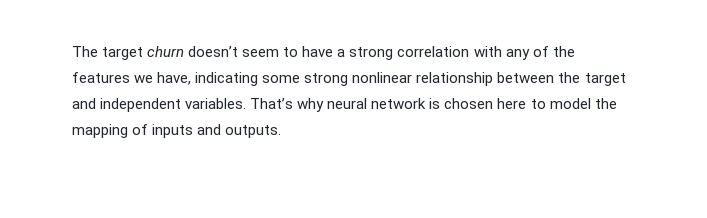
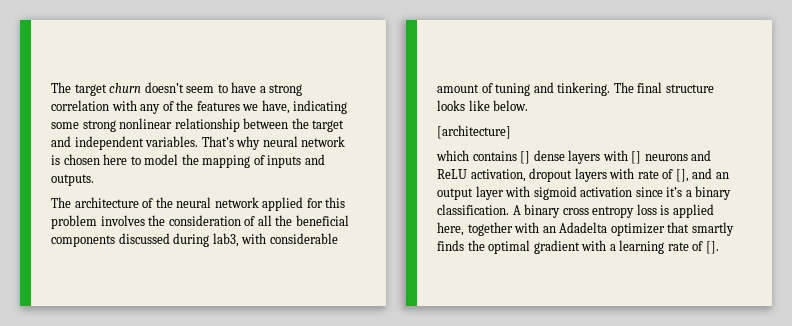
+ The architecture of the neural network applied for this problem involves the consideration of all the beneficial components discussed during lab3, with considerable amount of tuning and tinkering. The final structure looks like below.
+ [architecture]
+ which contains [] dense layers with [] neurons and ReLU activation, dropout layers with rate of [], and an output layer with sigmoid activation since it’s a binary classification. A binary cross entropy loss is applied here, together with an Adadelta optimizer that smartly finds the optimal gradient with a learning rate of [].

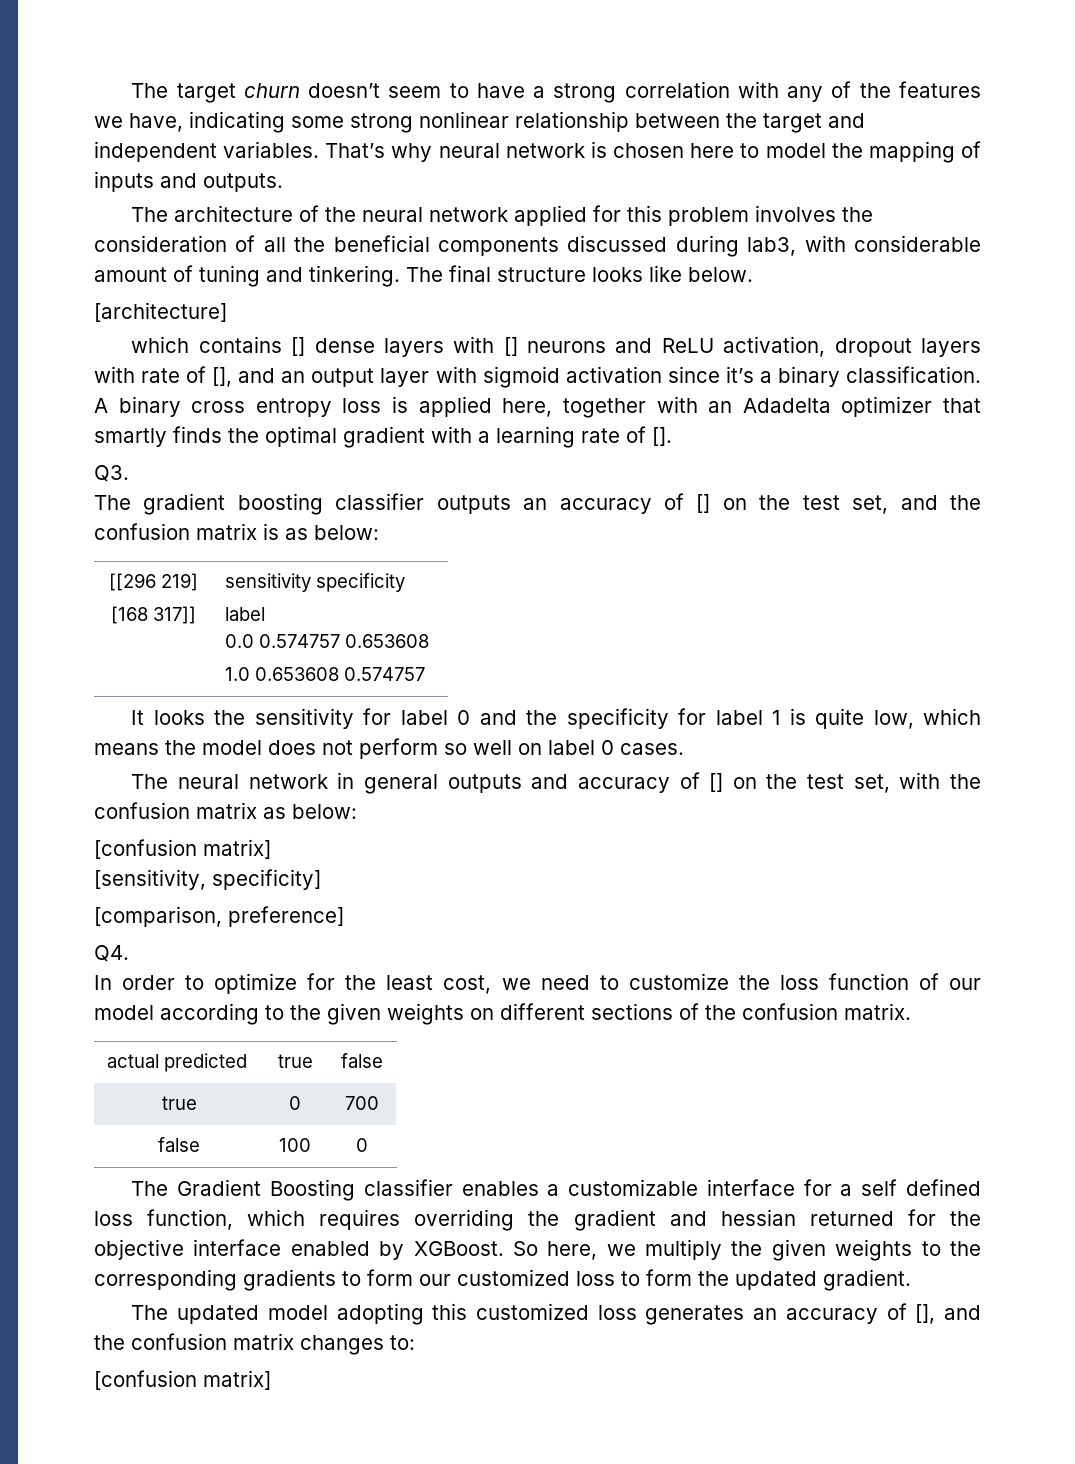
+ Q3.
+ The gradient boosting classifier outputs an accuracy of [] on the test set, and the confusion matrix is as below:
+ [[296 219]
+ [168 317]] | sensitivity specificity
+ label
+ 0.0 0.574757 0.653608
+ 1.0 0.653608 0.574757
+ It looks the sensitivity for label 0 and the specificity for label 1 is quite low, which means the model does not perform so well on label 0 cases.
+ The neural network in general outputs and accuracy of [] on the test set, with the confusion matrix as below:
+ [confusion matrix]
+ [sensitivity, specificity]
+ [comparison, preference]
+ Q4.
+ In order to optimize for the least cost, we need to customize the loss function of our model according to the given weights on different sections of the confusion matrix.
+ actual predicted | true | false
+ true | 0 | 700
+ false | 100 | 0
+ The Gradient Boosting classifier enables a customizable interface for a self defined loss function, which requires overriding the gradient and hessian returned for the objective interface enabled by XGBoost. So here, we multiply the given weights to the corresponding gradients to form our customized loss to form the updated gradient.
+ The updated model adopting this customized loss generates an accuracy of [], and the confusion matrix changes to:
+ [confusion matrix]

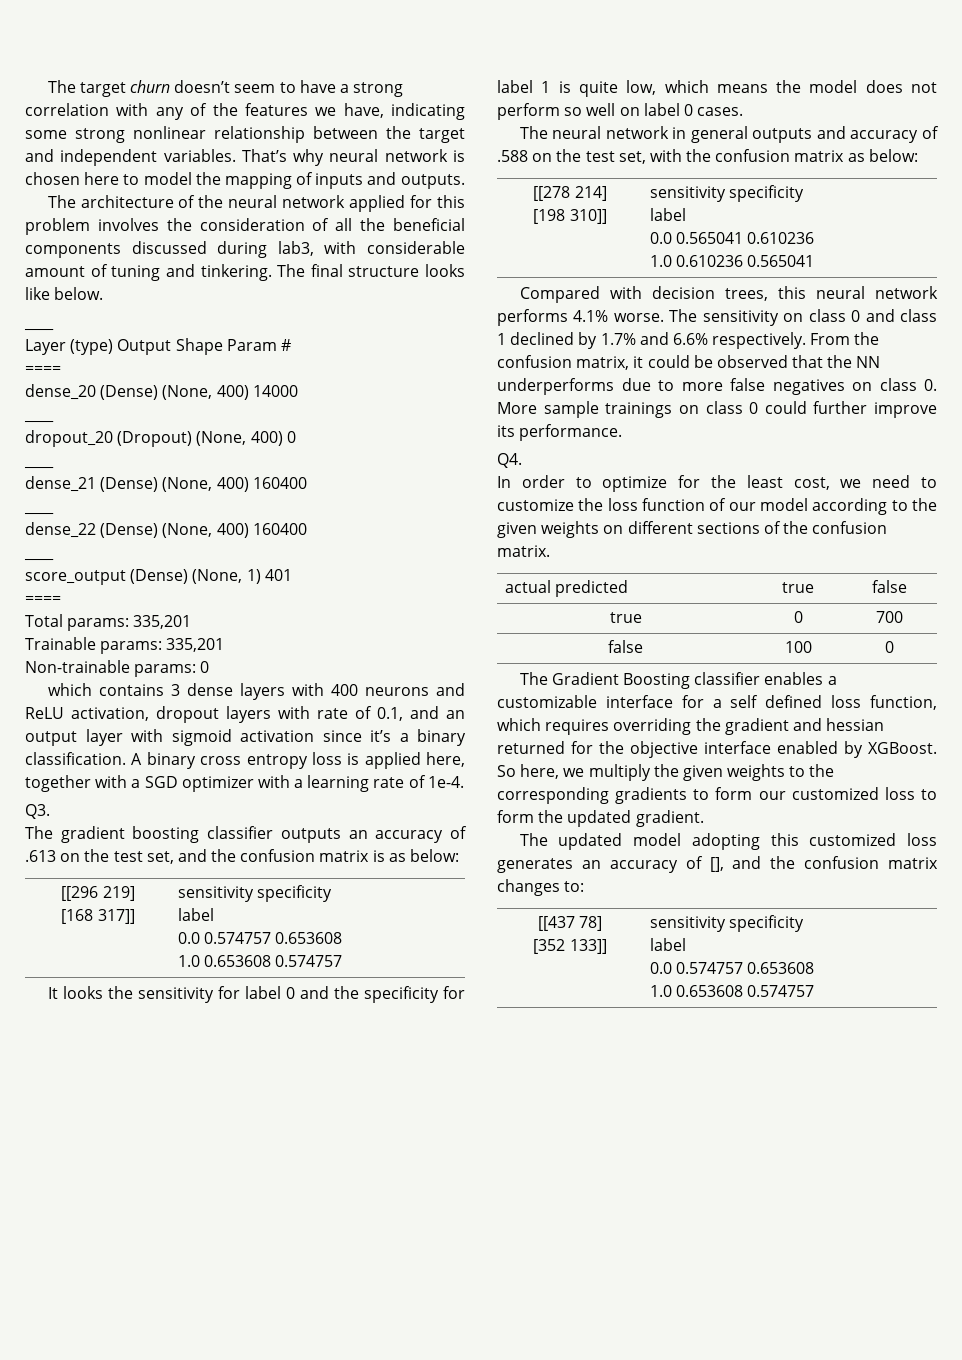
  The final structure looks like below.
- [architecture]
+ ____
+ Layer (type) Output Shape Param #
+ ====
+ dense_20 (Dense) (None, 400) 14000
+ ____
+ dropout_20 (Dropout) (None, 400) 0
+ ____
+ dense_21 (Dense) (None, 400) 160400
+ ____
+ dense_22 (Dense) (None, 400) 160400
+ ____
+ score_output (Dense) (None, 1) 401
+ ====
+ Total params: 335,201
+ Trainable params: 335,201
+ Non-trainable params: 0
- which contains [] dense layers with [] neurons and ReLU activation, dropout layers with rate of [], and an output layer with sigmoid activation since it’s a binary classification.
+ which contains 3 dense layers with 400 neurons and ReLU activation, dropout layers with rate of 0.1, and an output layer with sigmoid activation since it’s a binary classification.
- A binary cross entropy loss is applied here, together with an Adadelta optimizer that smartly finds the optimal gradient with a learning rate of [].
+ A binary cross entropy loss is applied here, together with a SGD optimizer with a learning rate of 1e-4.
- The gradient boosting classifier outputs an accuracy of [] on the test set, and the confusion matrix is as below:
+ The gradient boosting classifier outputs an accuracy of .613 on the test set, and the confusion matrix is as below:
- The neural network in general outputs and accuracy of [] on the test set, with the confusion matrix as below:
- [confusion matrix]
- [sensitivity, specificity]
- [comparison, preference]
+ The neural network in general outputs and accuracy of .588 on the test set, with the confusion matrix as below:
+ [[278 214]
+ [198 310]] | sensitivity specificity
+ label
+ 0.0 0.565041 0.610236
+ 1.0 0.610236 0.565041
+ Compared with decision trees, this neural network performs 4.1% worse. The sensitivity on class 0 and class 1 declined by 1.7% and 6.6% respectively. From the confusion matrix, it could be observed that the NN underperforms due to more false negatives on class 0. More sample trainings on class 0 could further improve its performance.
  The updated model adopting this customized loss generates an accuracy of [], and the confusion matrix changes to:
- [confusion matrix]
+ [[437 78]
+ [352 133]] | sensitivity specificity
+ label
+ 0.0 0.574757 0.653608
+ 1.0 0.653608 0.574757

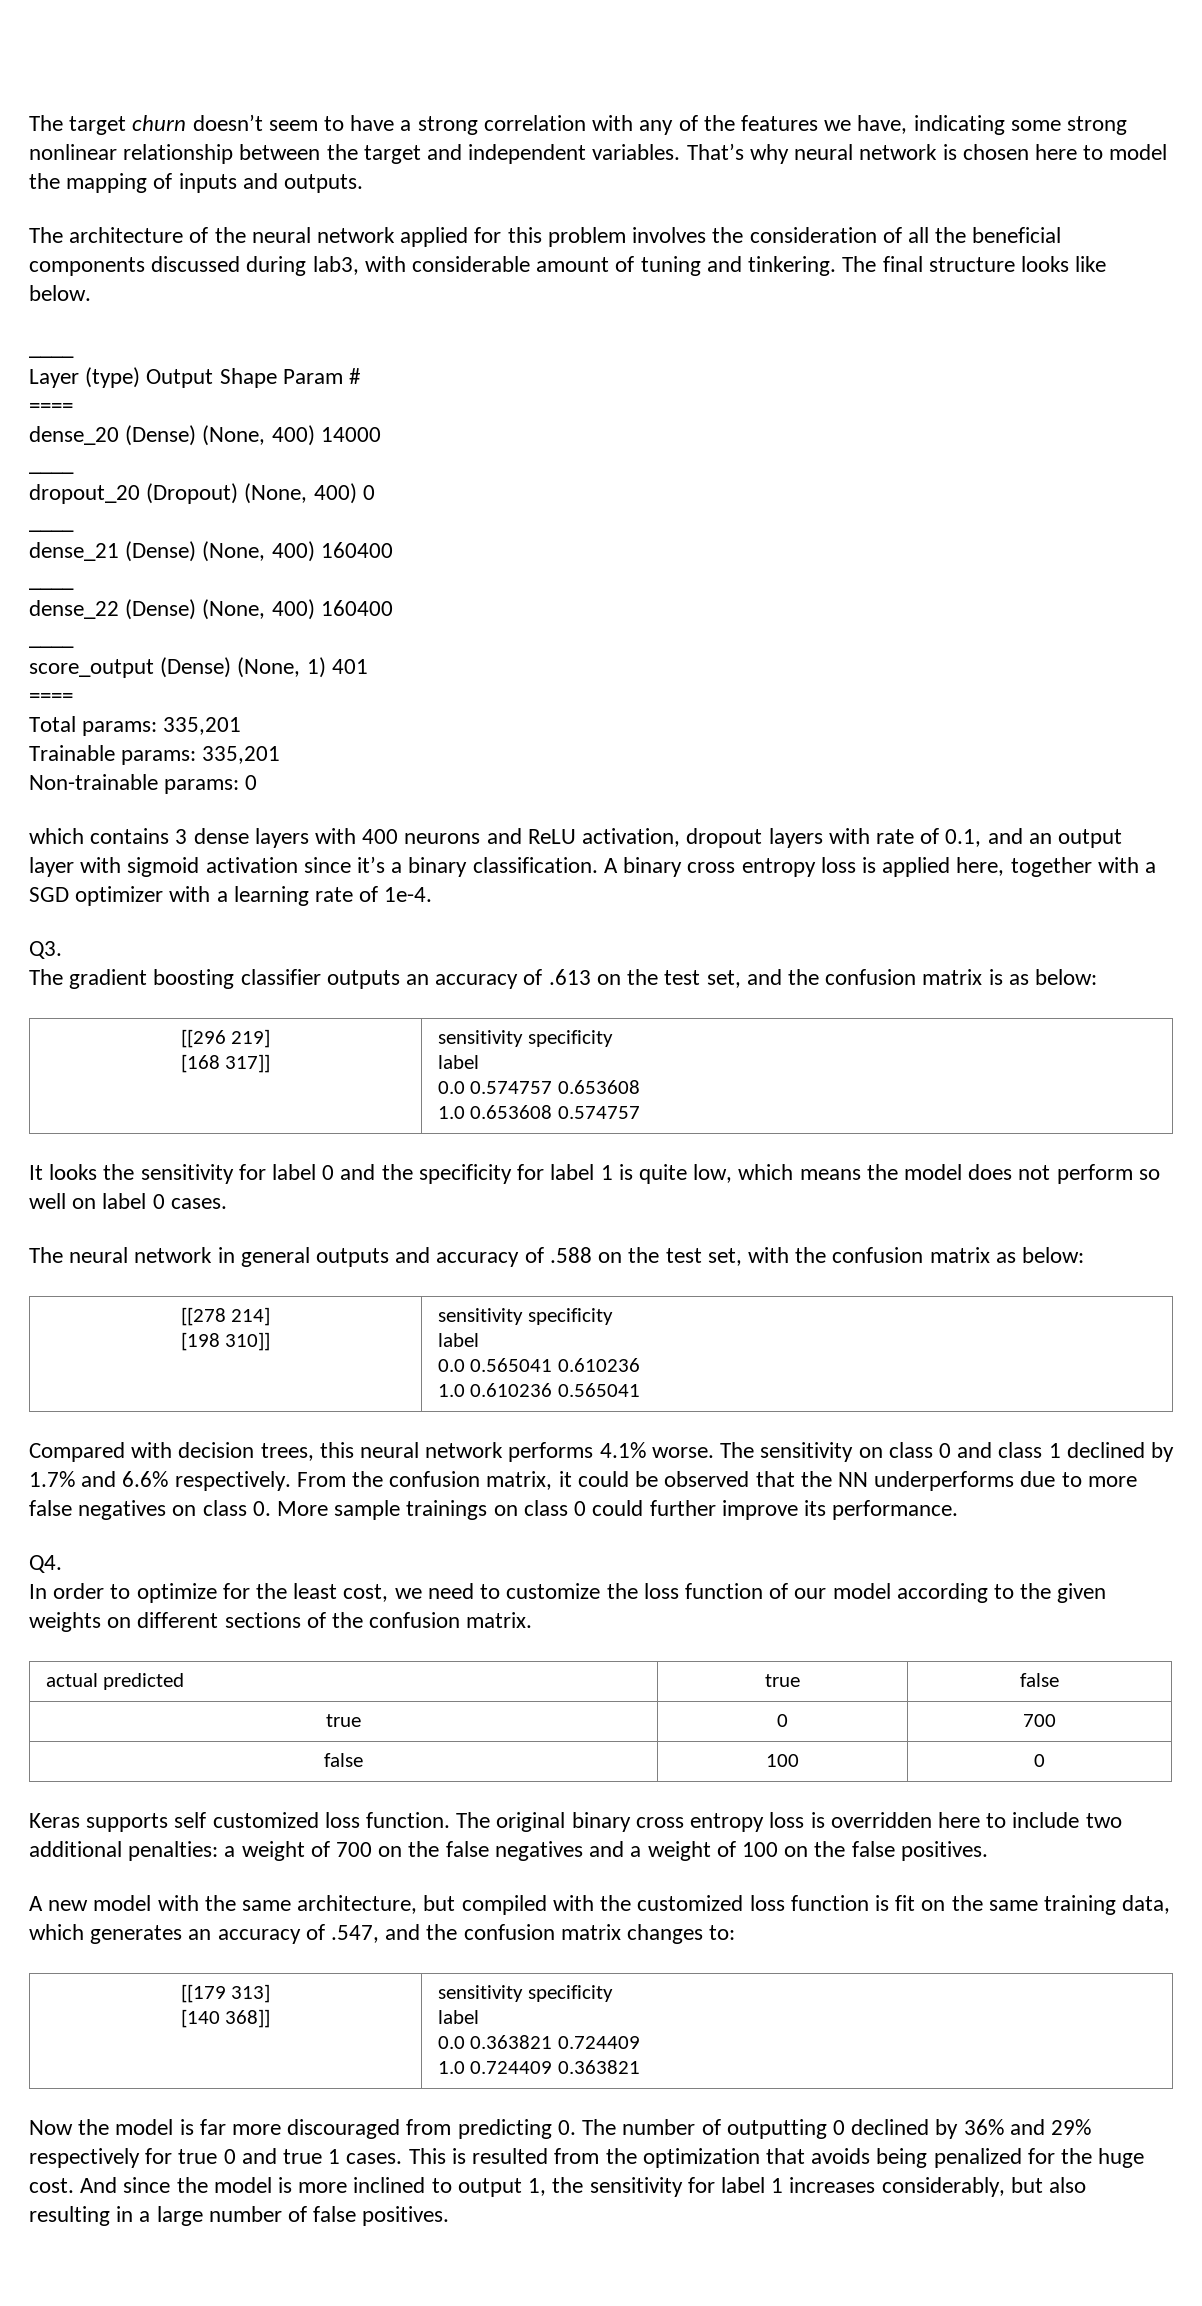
- The Gradient Boosting classifier enables a customizable interface for a self defined loss function, which requires overriding the gradient and hessian returned for the objective interface enabled by XGBoost. So here, we multiply the given weights to the corresponding gradients to form our customized loss to form the updated gradient.
- The updated model adopting this customized loss generates an accuracy of [], and the confusion matrix changes to:
+ Keras supports self customized loss function. The original binary cross entropy loss is overridden here to include two additional penalties: a weight of 700 on the false negatives and a weight of 100 on the false positives.
+ A new model with the same architecture, but compiled with the customized loss function is fit on the same training data, which generates an accuracy of .547, and the confusion matrix changes to:
- [[437 78]
- [352 133]] | sensitivity specificity
+ [[179 313]
+ [140 368]] | sensitivity specificity
  label
- 0.0 0.574757 0.653608
- 1.0 0.653608 0.574757
+ 0.0 0.363821 0.724409
+ 1.0 0.724409 0.363821
+ Now the model is far more discouraged from predicting 0. The number of outputting 0 declined by 36% and 29% respectively for true 0 and true 1 cases. This is resulted from the optimization that avoids being penalized for the huge cost. And since the model is more inclined to output 1, the sensitivity for label 1 increases considerably, but also resulting in a large number of false positives.

